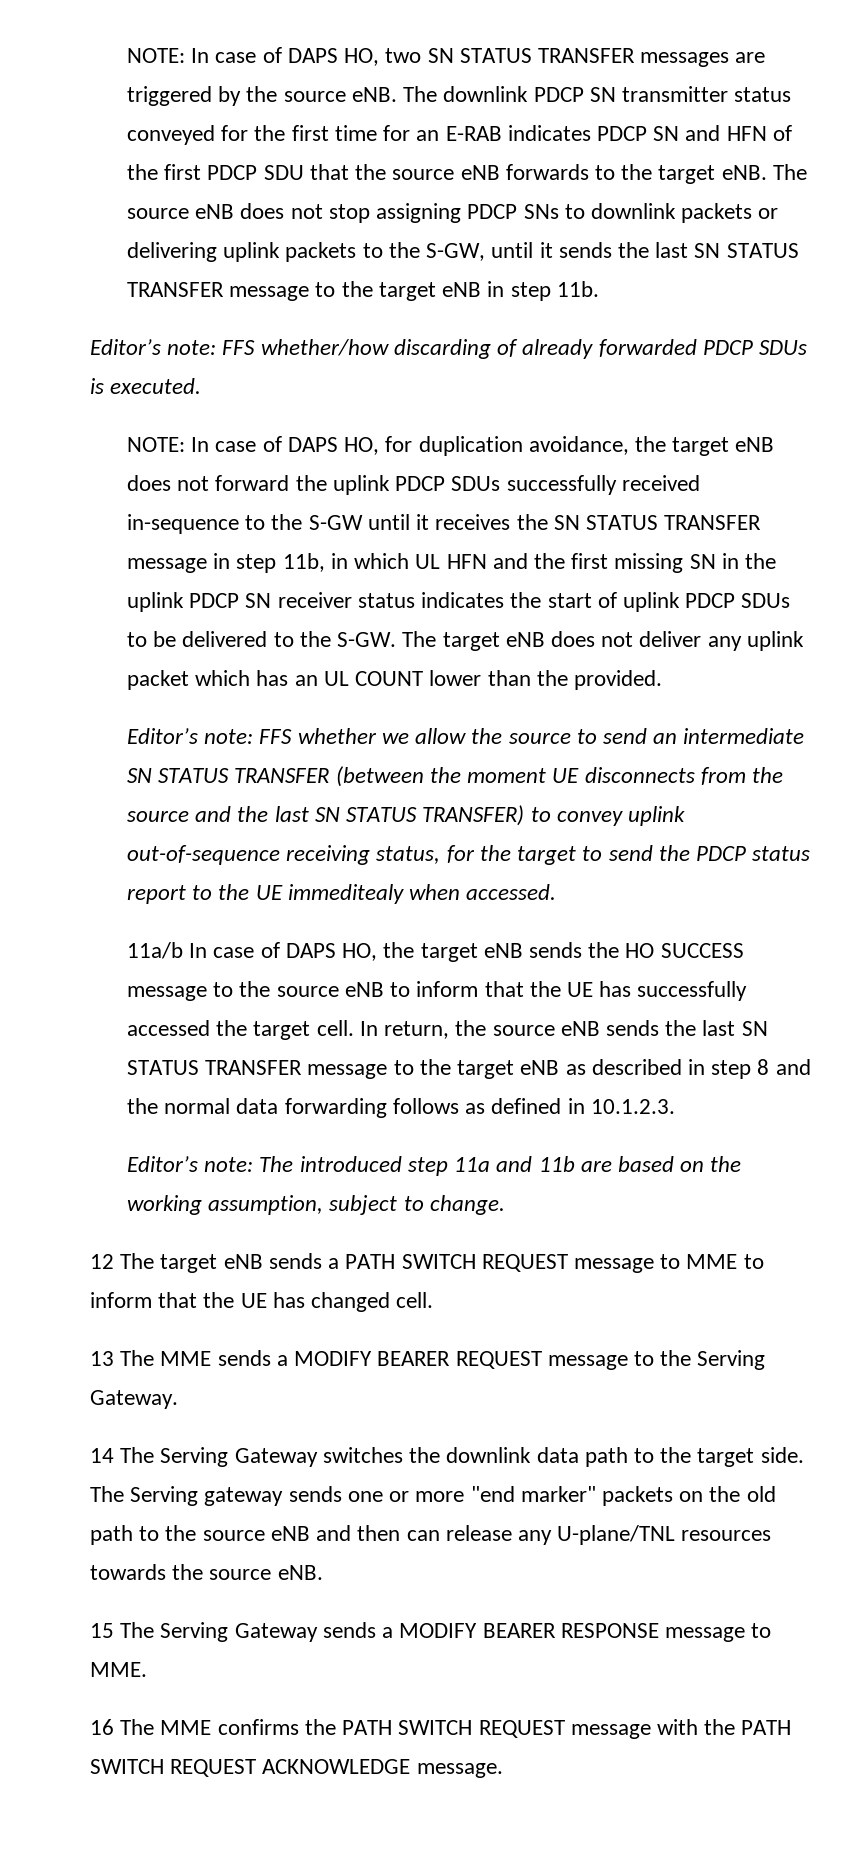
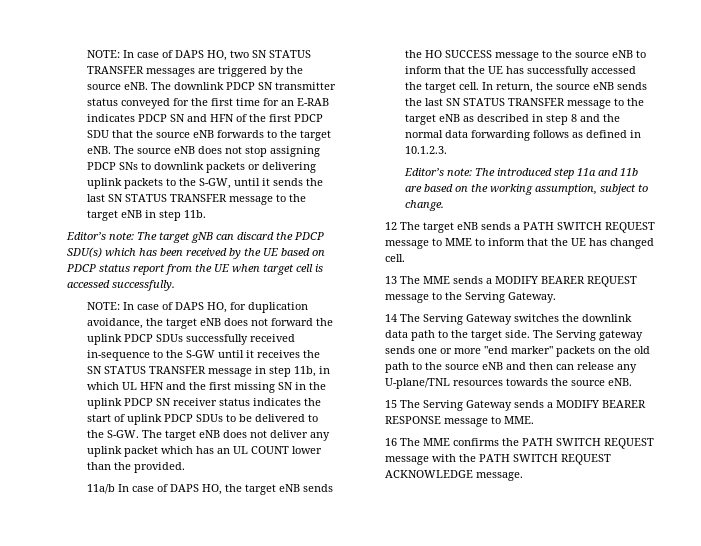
- Editor’s note: FFS whether/how discarding of already forwarded PDCP SDUs is executed.
+ Editor’s note: The target gNB can discard the PDCP SDU(s) which has been received by the UE based on PDCP status report from the UE when target cell is accessed successfully.
- Editor’s note: FFS whether we allow the source to send an intermediate SN STATUS TRANSFER (between the moment UE disconnects from the source and the last SN STATUS TRANSFER) to convey uplink out-of-sequence receiving status, for the target to send the PDCP status report to the UE immeditealy when accessed.

